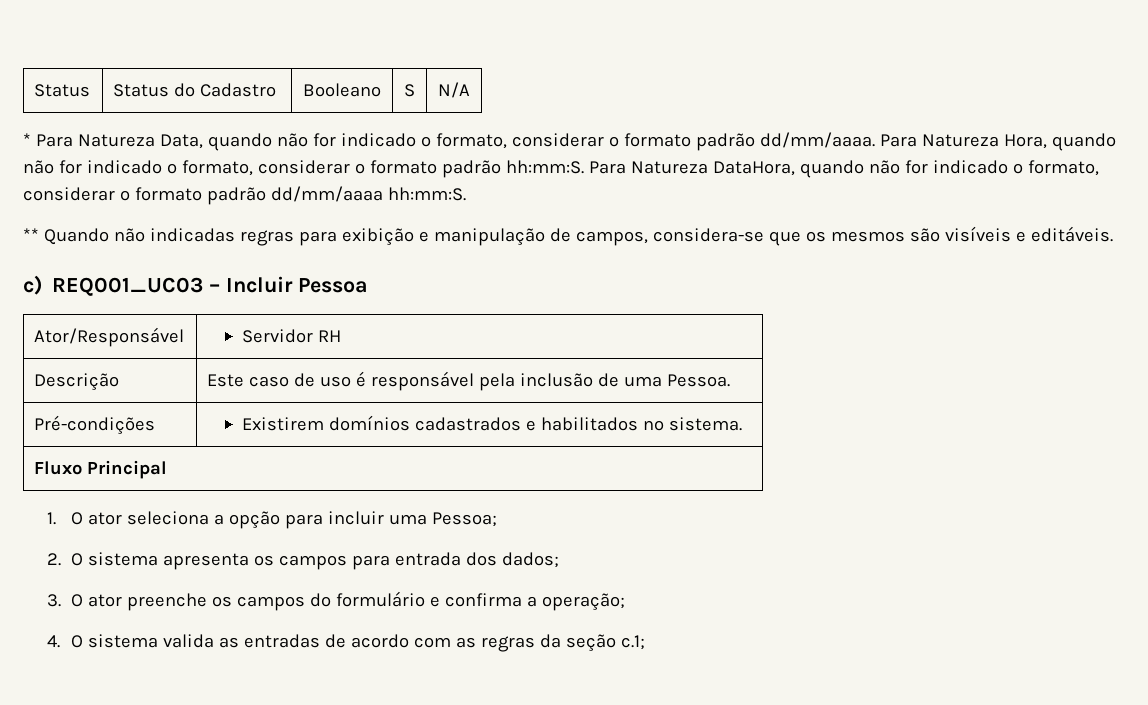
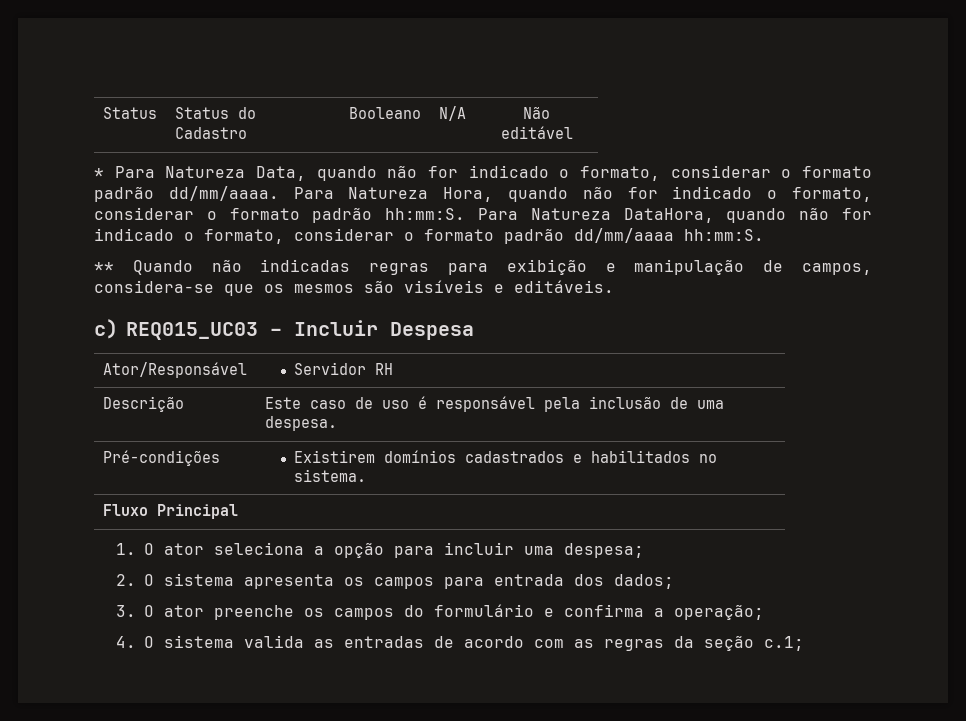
- Status | Status do Cadastro | Booleano | S | N/A
+ Status | Status do Cadastro | Booleano | N/A | Não editável
- c) REQ001_UC03 – Incluir Pessoa
+ c) REQ015_UC03 – Incluir Despesa
- Descrição | Este caso de uso é responsável pela inclusão de uma Pessoa.
+ Descrição | Este caso de uso é responsável pela inclusão de uma despesa.
- 1. O ator seleciona a opção para incluir uma Pessoa;
+ 1. O ator seleciona a opção para incluir uma despesa;

